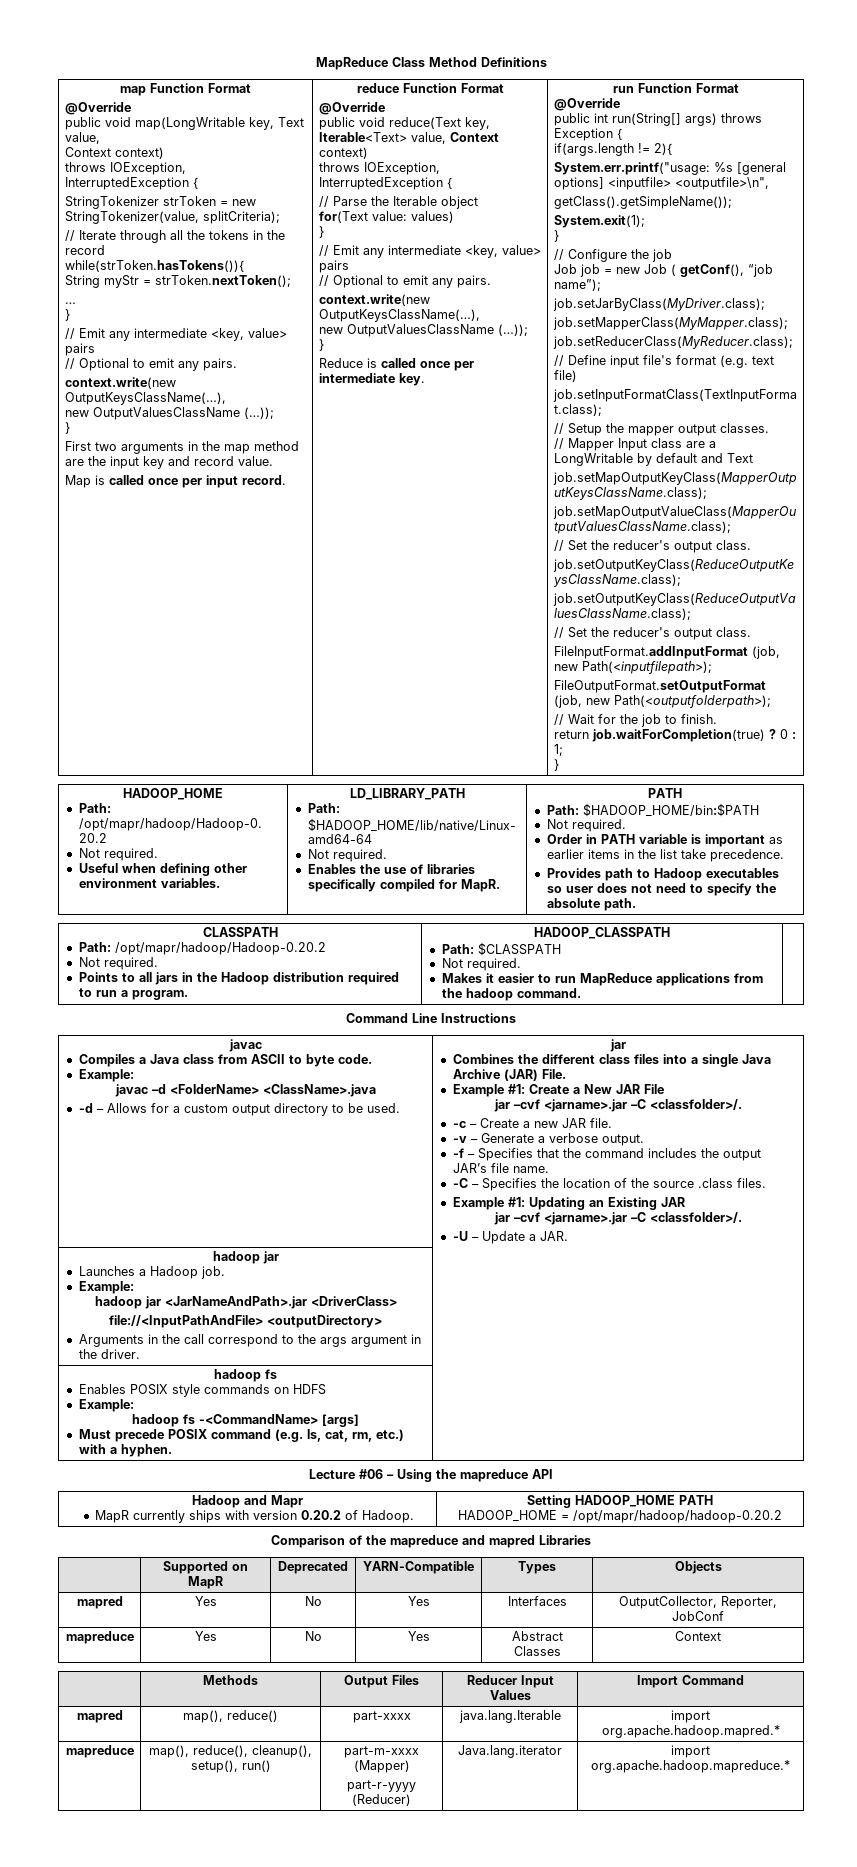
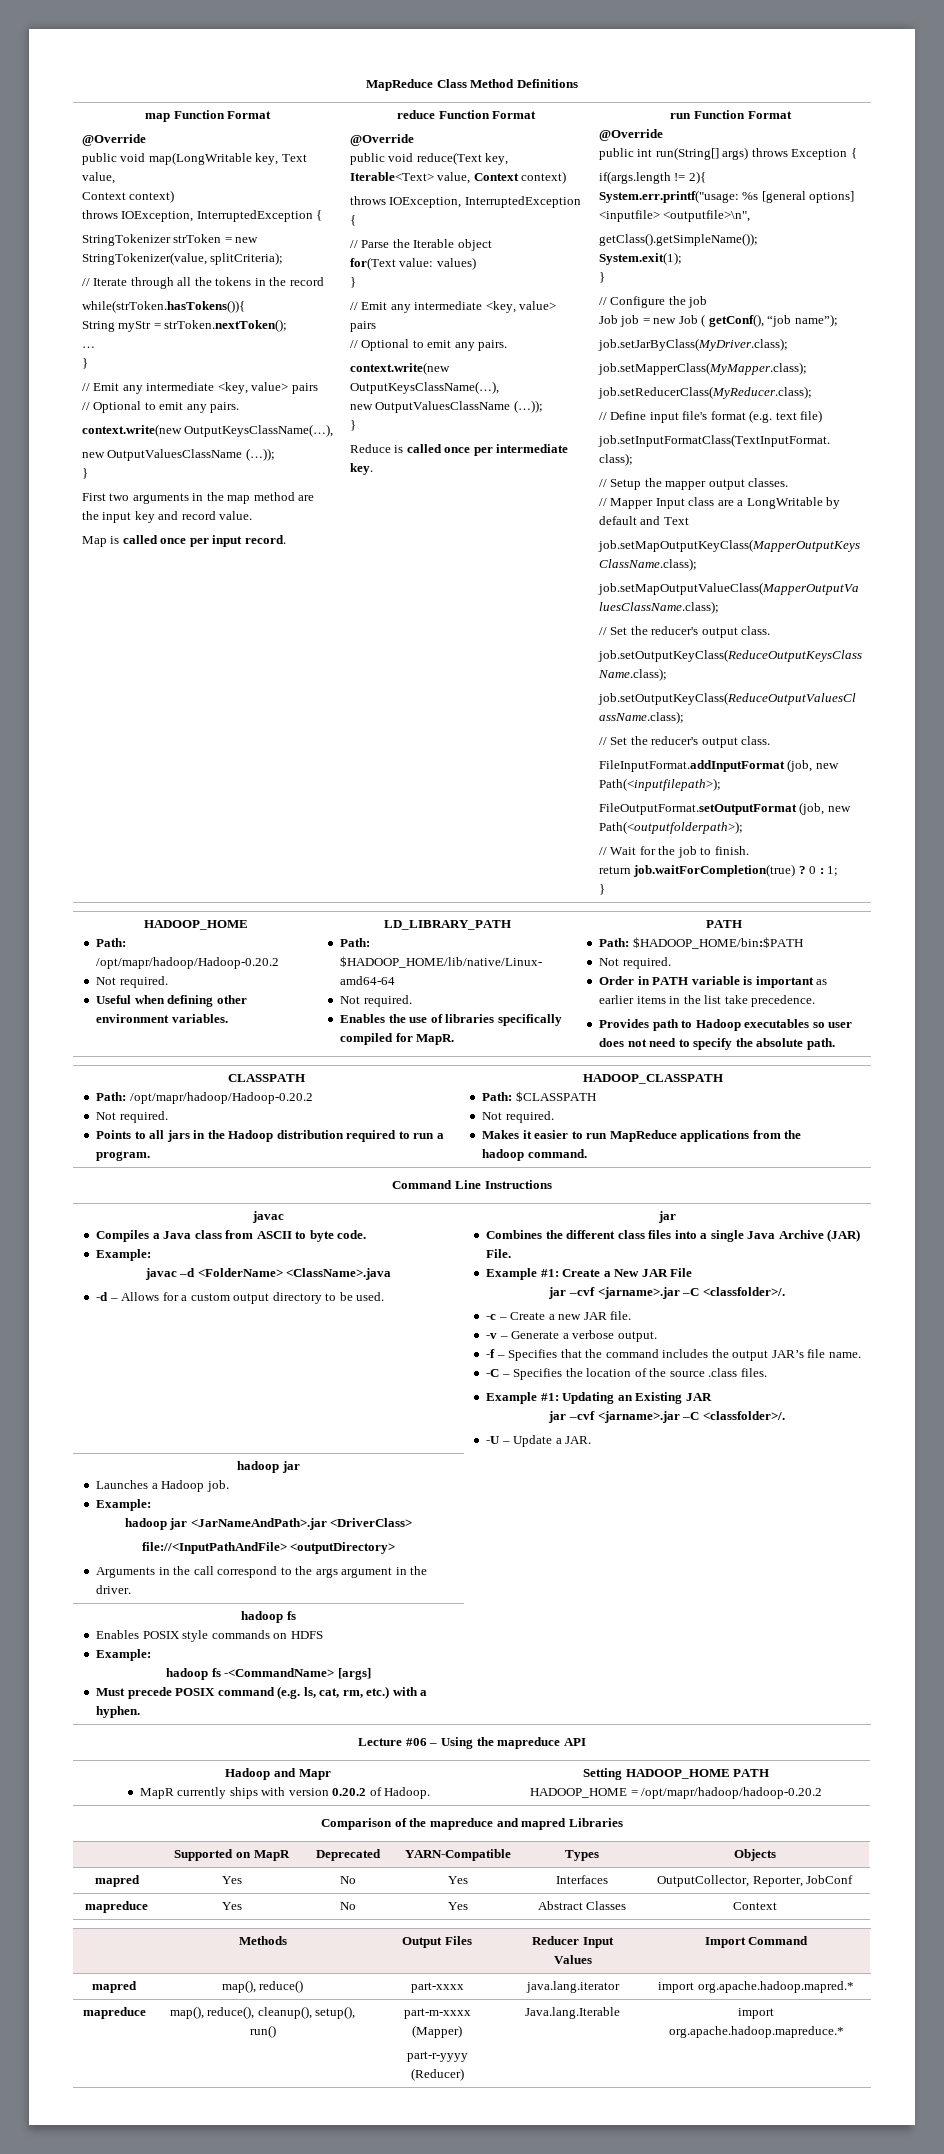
- mapred | map(), reduce() | part-xxxx | java.lang.Iterable | import org.apache.hadoop.mapred.*
+ mapred | map(), reduce() | part-xxxx | java.lang.iterator | import org.apache.hadoop.mapred.*
  mapreduce | map(), reduce(), cleanup(), setup(), run() | part-m-xxxx (Mapper)
- part-r-yyyy (Reducer) | Java.lang.iterator | import org.apache.hadoop.mapreduce.*
+ part-r-yyyy (Reducer) | Java.lang.Iterable | import org.apache.hadoop.mapreduce.*

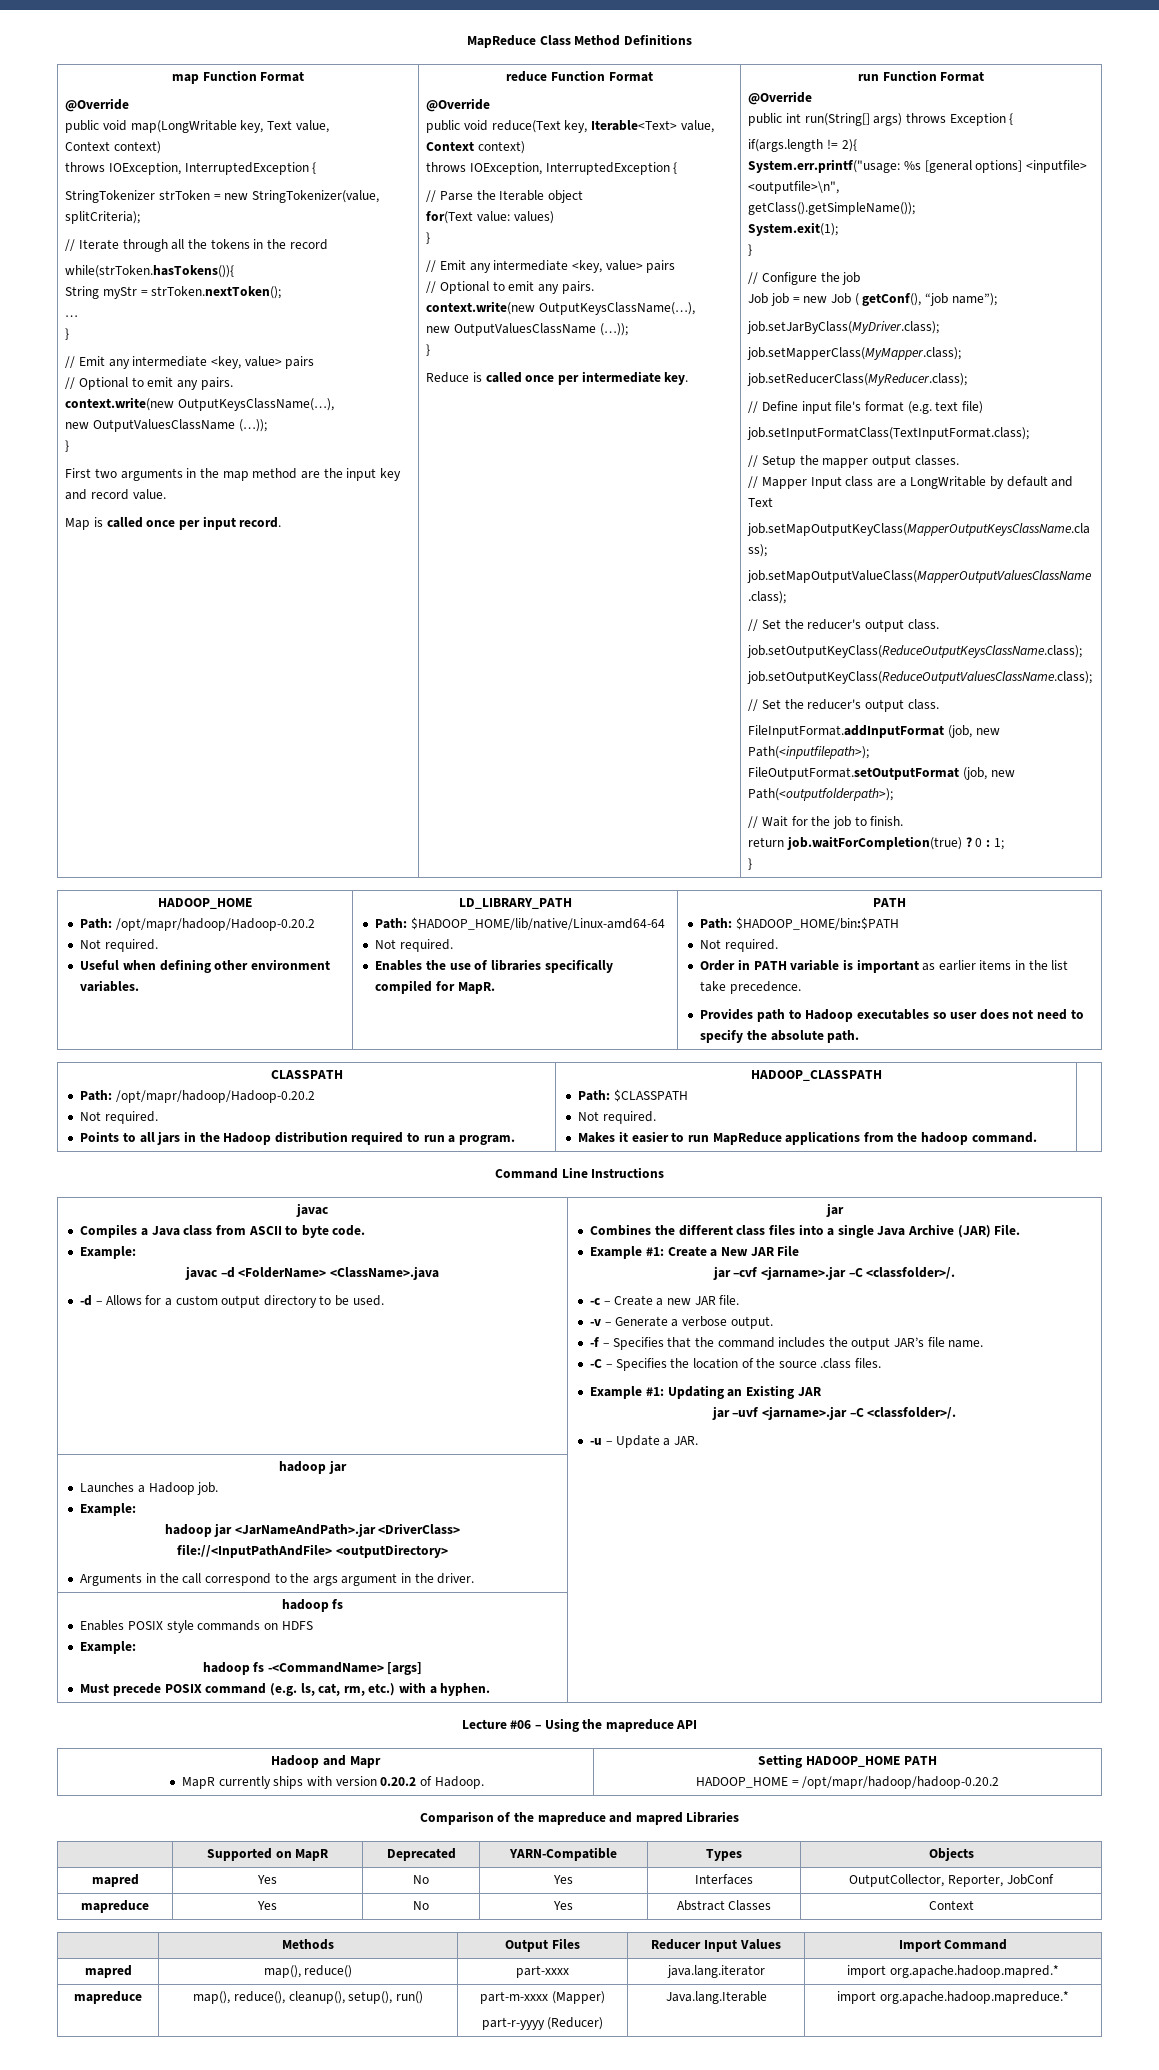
  Example #1: Updating an Existing JAR
- jar –cvf <jarname>.jar –C <classfolder>/.
- -U – Update a JAR.
+ jar –uvf <jarname>.jar –C <classfolder>/.
+ -u – Update a JAR.

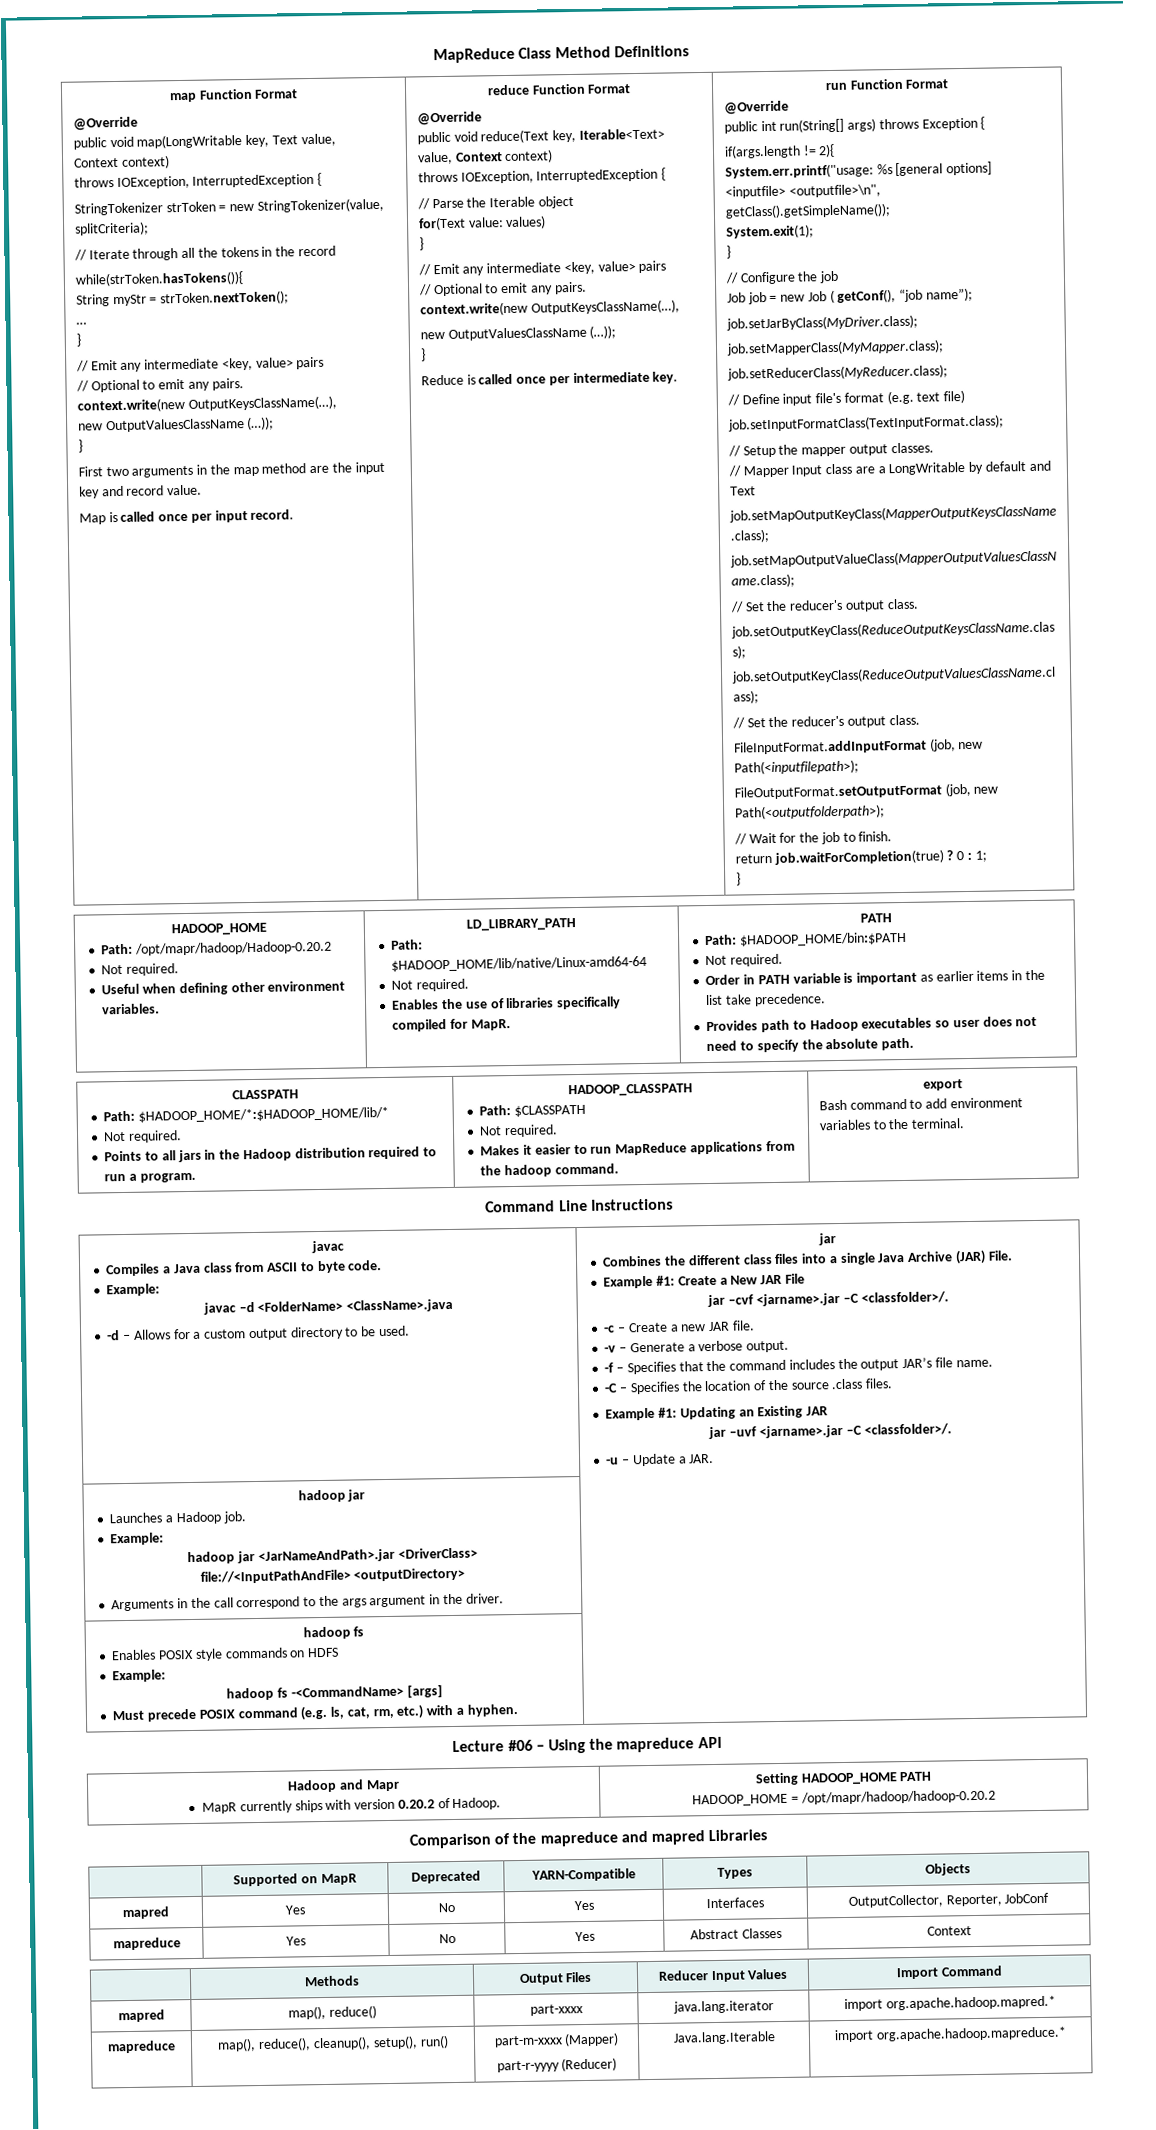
  CLASSPATH
- Path: /opt/mapr/hadoop/Hadoop-0.20.2
+ Path: $HADOOP_HOME/*:$HADOOP_HOME/lib/*
+ export
+ Bash command to add environment variables to the terminal.

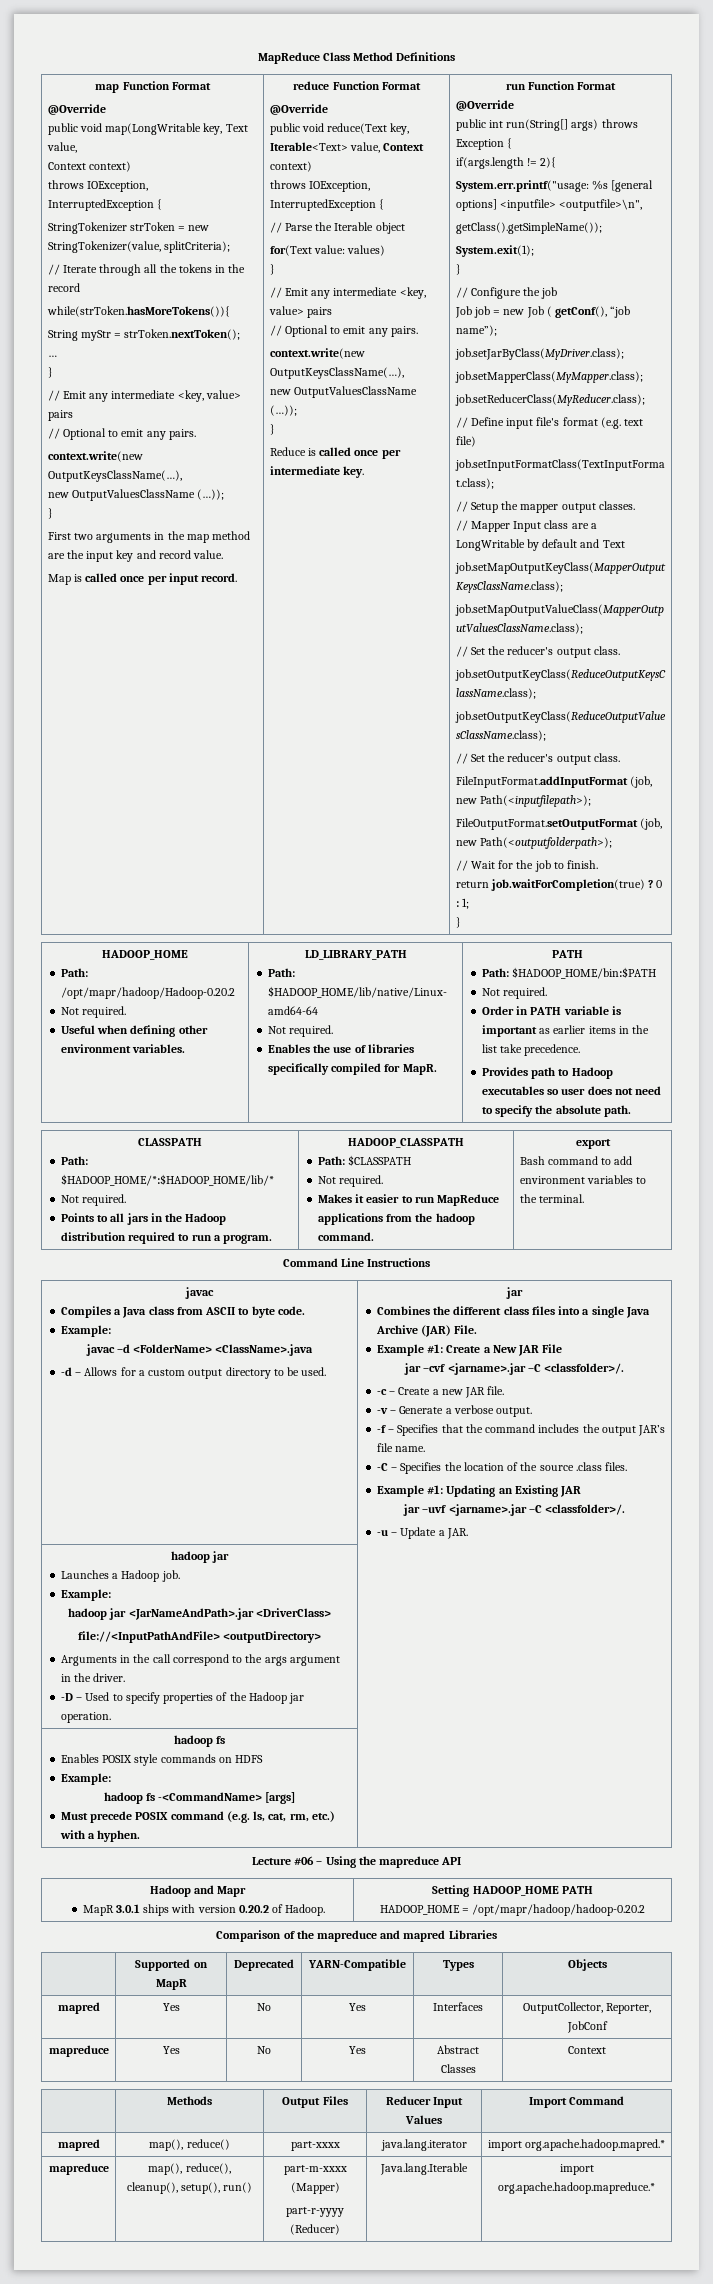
- while(strToken.hasTokens()){
+ while(strToken.hasMoreTokens()){
  -u – Update a JAR.
  hadoop jar
  Launches a Hadoop job.
  Example:
  hadoop jar <JarNameAndPath>.jar <DriverClass>
  file://<InputPathAndFile> <outputDirectory>
- Arguments in the call correspond to the args argument in the driver. |
+ Arguments in the call correspond to the args argument in the driver.
+ -D – Used to specify properties of the Hadoop jar operation. |
  Hadoop and Mapr
- MapR currently ships with version 0.20.2 of Hadoop. | Setting HADOOP_HOME PATH
+ MapR 3.0.1 ships with version 0.20.2 of Hadoop. | Setting HADOOP_HOME PATH

